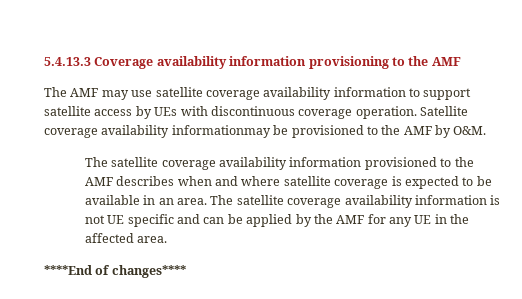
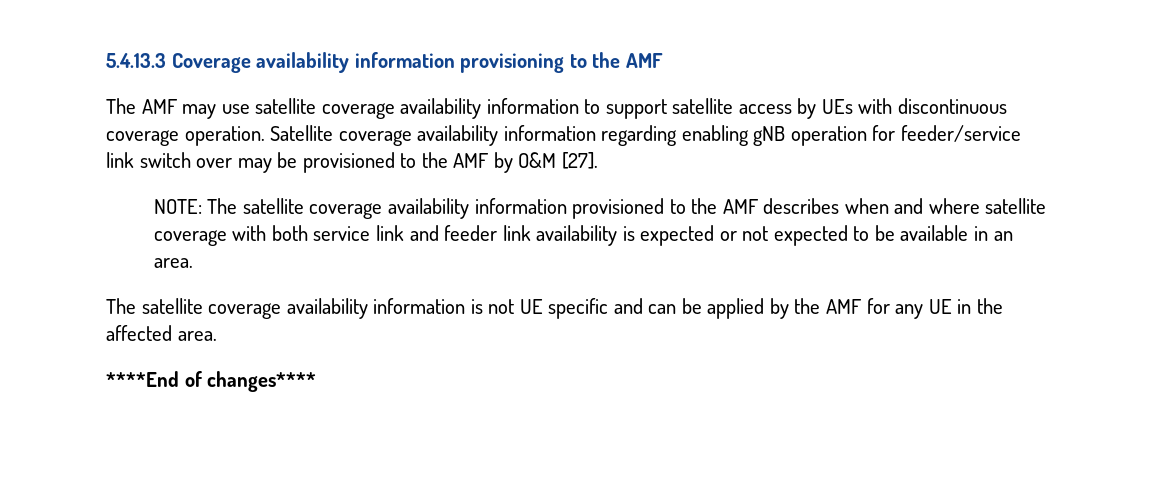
- Satellite coverage availability informationmay be provisioned to the AMF by O&M.
- The satellite coverage availability information provisioned to the AMF describes when and where satellite coverage is expected to be available in an area. The satellite coverage availability information is not UE specific and can be applied by the AMF for any UE in the affected area.
+ Satellite coverage availability information regarding enabling gNB operation for feeder/service link switch over may be provisioned to the AMF by O&M [27].
+ NOTE: The satellite coverage availability information provisioned to the AMF describes when and where satellite coverage with both service link and feeder link availability is expected or not expected to be available in an area.
+ The satellite coverage availability information is not UE specific and can be applied by the AMF for any UE in the affected area.

